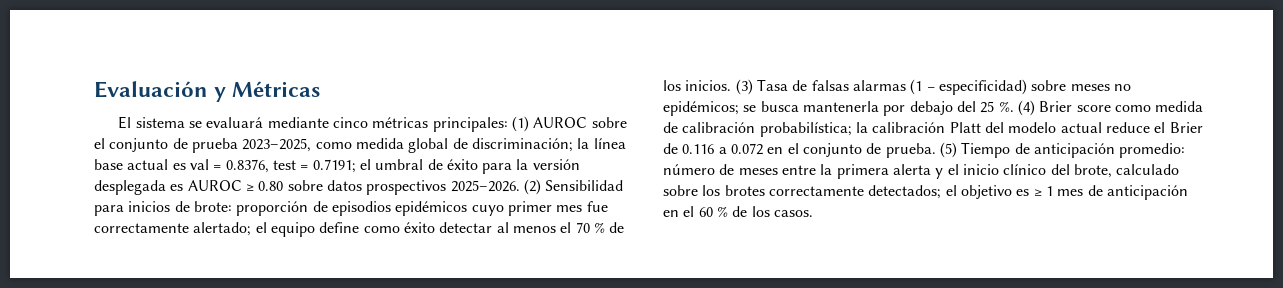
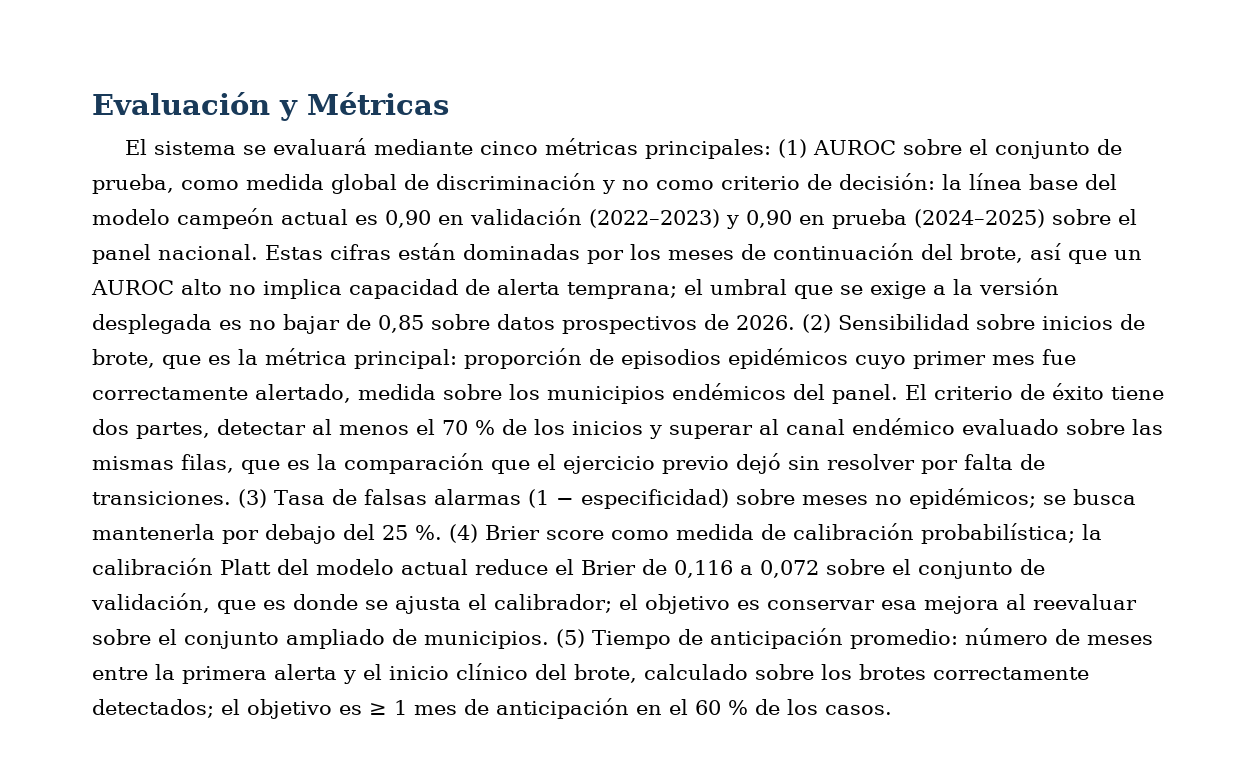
- El sistema se evaluará mediante cinco métricas principales: (1) AUROC sobre el conjunto de prueba 2023–2025, como medida global de discriminación; la línea base actual es val = 0.8376, test = 0.7191; el umbral de éxito para la versión desplegada es AUROC ≥ 0.80 sobre datos prospectivos 2025–2026.
+ El sistema se evaluará mediante cinco métricas principales: (1) AUROC sobre el conjunto de prueba, como medida global de discriminación y no como criterio de decisión: la línea base del modelo campeón actual es 0,90 en validación (2022–2023) y 0,90 en prueba (2024–2025) sobre el panel nacional. Estas cifras están dominadas por los meses de continuación del brote, así que un AUROC alto no implica capacidad de alerta temprana; el umbral que se exige a la versión desplegada es no bajar de 0,85 sobre datos prospectivos de 2026.
- (2) Sensibilidad para inicios de brote: proporción de episodios epidémicos cuyo primer mes fue correctamente alertado; el equipo define como éxito detectar al menos el 70 % de los inicios.
+ (2) Sensibilidad sobre inicios de brote, que es la métrica principal: proporción de episodios epidémicos cuyo primer mes fue correctamente alertado, medida sobre los municipios endémicos del panel. El criterio de éxito tiene dos partes, detectar al menos el 70 % de los inicios y superar al canal endémico evaluado sobre las mismas filas, que es la comparación que el ejercicio previo dejó sin resolver por falta de transiciones.
- (4) Brier score como medida de calibración probabilística; la calibración Platt del modelo actual reduce el Brier de 0.116 a 0.072 en el conjunto de prueba.
+ (4) Brier score como medida de calibración probabilística; la calibración Platt del modelo actual reduce el Brier de 0,116 a 0,072 sobre el conjunto de validación, que es donde se ajusta el calibrador; el objetivo es conservar esa mejora al reevaluar sobre el conjunto ampliado de municipios.

